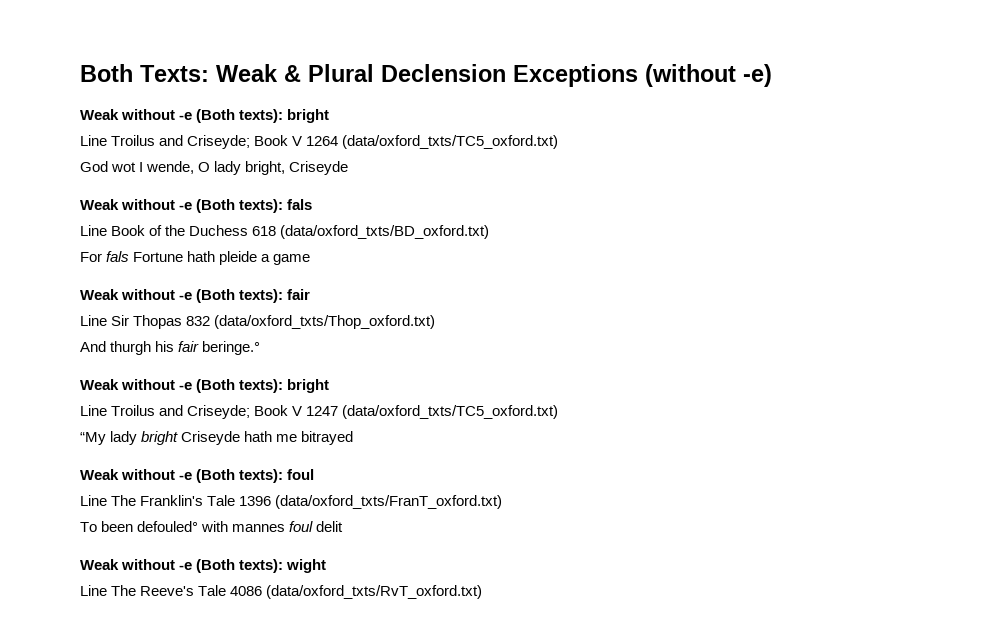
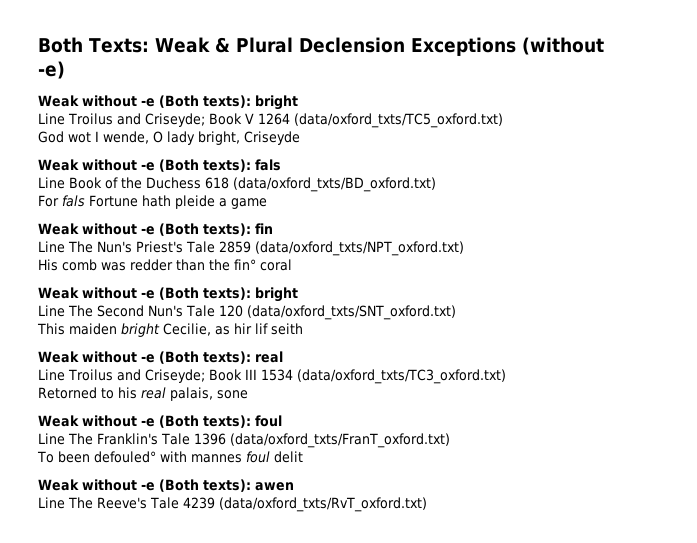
- Weak without -e (Both texts): fair
- Line Sir Thopas 832 (data/oxford_txts/Thop_oxford.txt)
- And thurgh his fair beringe.°
+ Weak without -e (Both texts): fin
+ Line The Nun's Priest's Tale 2859 (data/oxford_txts/NPT_oxford.txt)
+ His comb was redder than the fin° coral
  Weak without -e (Both texts): bright
- Line Troilus and Criseyde; Book V 1247 (data/oxford_txts/TC5_oxford.txt)
- “My lady bright Criseyde hath me bitrayed
+ Line The Second Nun's Tale 120 (data/oxford_txts/SNT_oxford.txt)
+ This maiden bright Cecilie, as hir lif seith
+ Weak without -e (Both texts): real
+ Line Troilus and Criseyde; Book III 1534 (data/oxford_txts/TC3_oxford.txt)
+ Retorned to his real palais, sone
- Weak without -e (Both texts): wight
+ Weak without -e (Both texts): awen
- Line The Reeve's Tale 4086 (data/oxford_txts/RvT_oxford.txt)
+ Line The Reeve's Tale 4239 (data/oxford_txts/RvT_oxford.txt)

